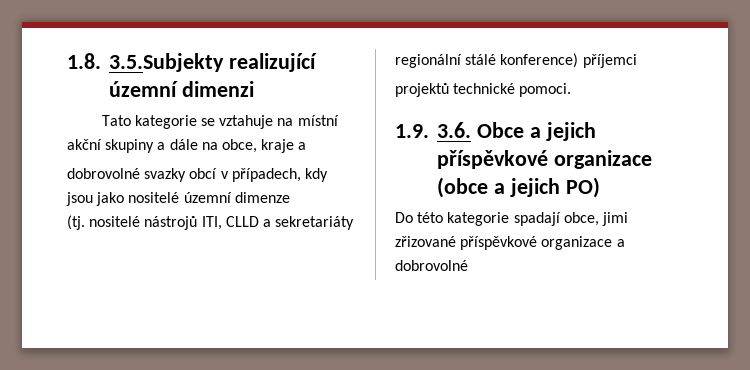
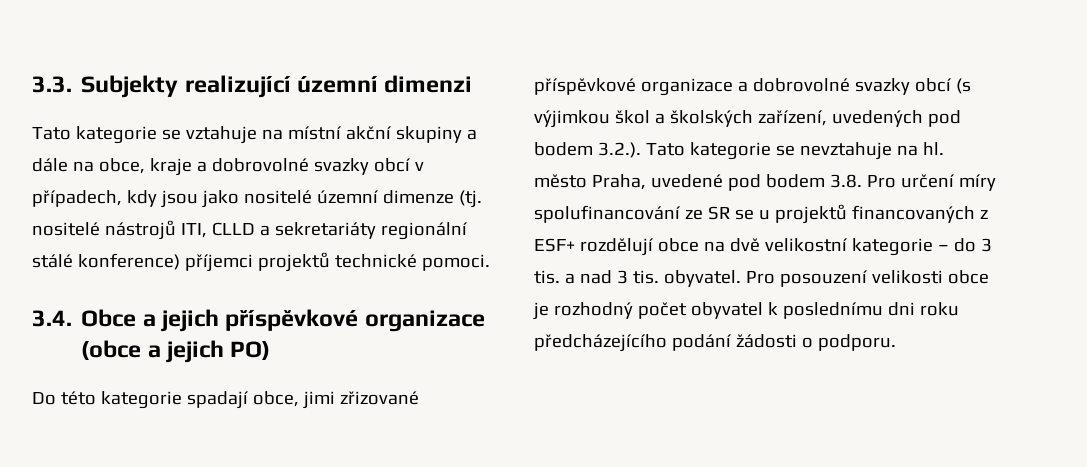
- 1.8. 3.5.Subjekty realizující územní dimenzi
+ 3.3. Subjekty realizující územní dimenzi
- Tato kategorie se vztahuje na místní akční skupiny a dále na obce, kraje a
- dobrovolné svazky obcí v případech, kdy jsou jako nositelé územní dimenze
- (tj. nositelé nástrojů ITI, CLLD a sekretariáty regionální stálé konference) příjemci
- projektů technické pomoci.
+ Tato kategorie se vztahuje na místní akční skupiny a dále na obce, kraje a dobrovolné svazky obcí v případech, kdy jsou jako nositelé územní dimenze (tj. nositelé nástrojů ITI, CLLD a sekretariáty regionální stálé konference) příjemci projektů technické pomoci.
- 1.9. 3.6. Obce a jejich příspěvkové organizace (obce a jejich PO)
+ 3.4. Obce a jejich příspěvkové organizace (obce a jejich PO)
- Do této kategorie spadají obce, jimi zřizované příspěvkové organizace a dobrovolné
+ Do této kategorie spadají obce, jimi zřizované příspěvkové organizace a dobrovolné svazky obcí (s výjimkou škol a školských zařízení, uvedených pod bodem 3.2.). Tato kategorie se nevztahuje na hl. město Praha, uvedené pod bodem 3.8. Pro určení míry spolufinancování ze SR se u projektů financovaných z ESF+ rozdělují obce na dvě velikostní kategorie – do 3 tis. a nad 3 tis. obyvatel. Pro posouzení velikosti obce je rozhodný počet obyvatel k poslednímu dni roku předcházejícího podání žádosti o podporu.

